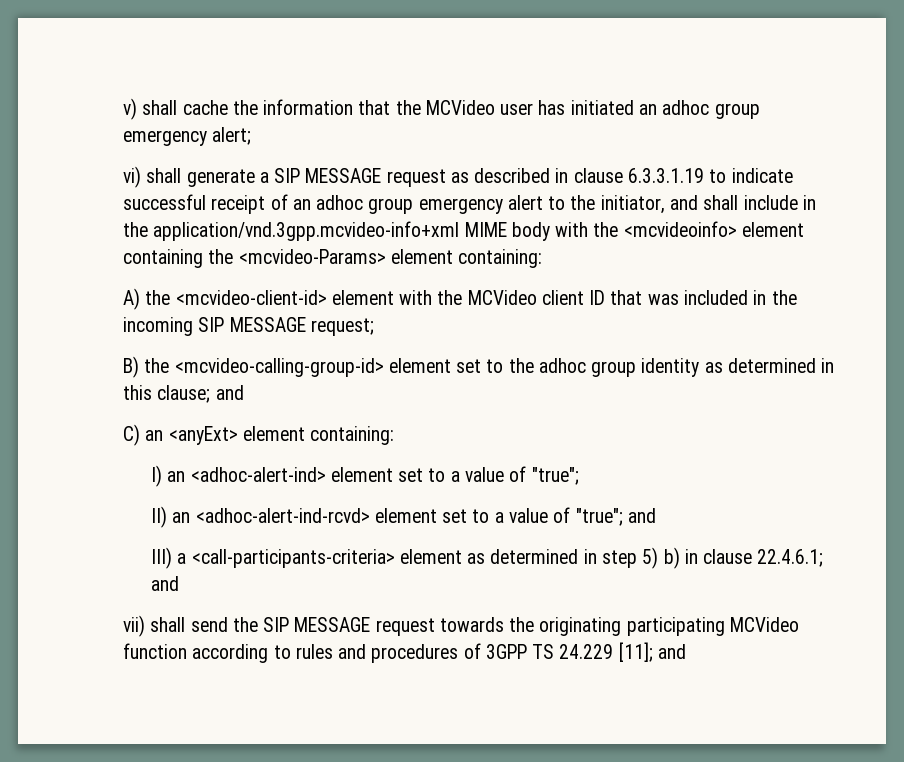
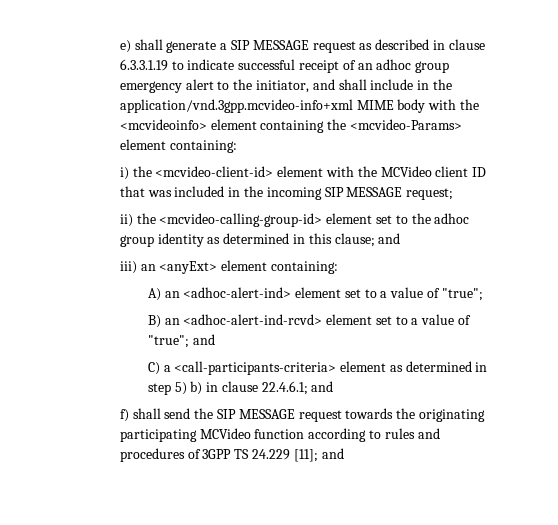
- v) shall cache the information that the MCVideo user has initiated an adhoc group emergency alert;
- vi) shall generate a SIP MESSAGE request as described in clause 6.3.3.1.19 to indicate successful receipt of an adhoc group emergency alert to the initiator, and shall include in the application/vnd.3gpp.mcvideo-info+xml MIME body with the <mcvideoinfo> element containing the <mcvideo-Params> element containing:
+ e) shall generate a SIP MESSAGE request as described in clause 6.3.3.1.19 to indicate successful receipt of an adhoc group emergency alert to the initiator, and shall include in the application/vnd.3gpp.mcvideo-info+xml MIME body with the <mcvideoinfo> element containing the <mcvideo-Params> element containing:
- A) the <mcvideo-client-id> element with the MCVideo client ID that was included in the incoming SIP MESSAGE request;
+ i) the <mcvideo-client-id> element with the MCVideo client ID that was included in the incoming SIP MESSAGE request;
- B) the <mcvideo-calling-group-id> element set to the adhoc group identity as determined in this clause; and
+ ii) the <mcvideo-calling-group-id> element set to the adhoc group identity as determined in this clause; and
- C) an <anyExt> element containing:
+ iii) an <anyExt> element containing:
- I) an <adhoc-alert-ind> element set to a value of "true";
+ A) an <adhoc-alert-ind> element set to a value of "true";
- II) an <adhoc-alert-ind-rcvd> element set to a value of "true"; and
+ B) an <adhoc-alert-ind-rcvd> element set to a value of "true"; and
- III) a <call-participants-criteria> element as determined in step 5) b) in clause 22.4.6.1; and
+ C) a <call-participants-criteria> element as determined in step 5) b) in clause 22.4.6.1; and
- vii) shall send the SIP MESSAGE request towards the originating participating MCVideo function according to rules and procedures of 3GPP TS 24.229 [11]; and
+ f) shall send the SIP MESSAGE request towards the originating participating MCVideo function according to rules and procedures of 3GPP TS 24.229 [11]; and

